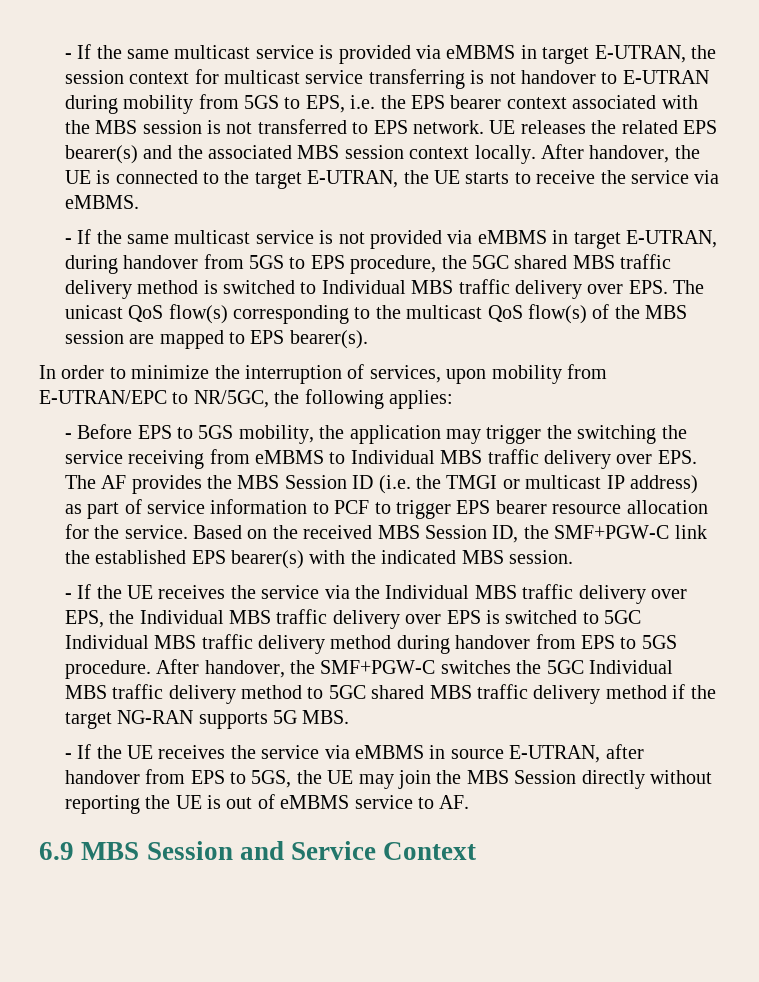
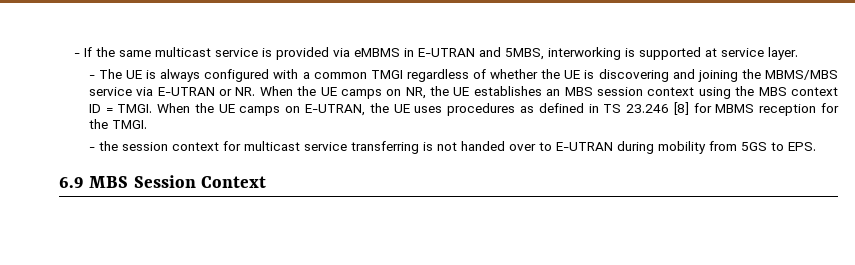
- - If the same multicast service is provided via eMBMS in target E-UTRAN, the session context for multicast service transferring is not handover to E-UTRAN during mobility from 5GS to EPS, i.e. the EPS bearer context associated with the MBS session is not transferred to EPS network. UE releases the related EPS bearer(s) and the associated MBS session context locally. After handover, the UE is connected to the target E-UTRAN, the UE starts to receive the service via eMBMS.
- - If the same multicast service is not provided via eMBMS in target E-UTRAN, during handover from 5GS to EPS procedure, the 5GC shared MBS traffic delivery method is switched to Individual MBS traffic delivery over EPS. The unicast QoS flow(s) corresponding to the multicast QoS flow(s) of the MBS session are mapped to EPS bearer(s).
- In order to minimize the interruption of services, upon mobility from E-UTRAN/EPC to NR/5GC, the following applies:
- - Before EPS to 5GS mobility, the application may trigger the switching the service receiving from eMBMS to Individual MBS traffic delivery over EPS. The AF provides the MBS Session ID (i.e. the TMGI or multicast IP address) as part of service information to PCF to trigger EPS bearer resource allocation for the service. Based on the received MBS Session ID, the SMF+PGW-C link the established EPS bearer(s) with the indicated MBS session.
- - If the UE receives the service via the Individual MBS traffic delivery over EPS, the Individual MBS traffic delivery over EPS is switched to 5GC Individual MBS traffic delivery method during handover from EPS to 5GS procedure. After handover, the SMF+PGW-C switches the 5GC Individual MBS traffic delivery method to 5GC shared MBS traffic delivery method if the target NG-RAN supports 5G MBS.
- - If the UE receives the service via eMBMS in source E-UTRAN, after handover from EPS to 5GS, the UE may join the MBS Session directly without reporting the UE is out of eMBMS service to AF.
+ - If the same multicast service is provided via eMBMS in E-UTRAN and 5MBS, interworking is supported at service layer.
+ - The UE is always configured with a common TMGI regardless of whether the UE is discovering and joining the MBMS/MBS service via E-UTRAN or NR. When the UE camps on NR, the UE establishes an MBS session context using the MBS context ID = TMGI. When the UE camps on E-UTRAN, the UE uses procedures as defined in TS 23.246 [8] for MBMS reception for the TMGI.
+ - the session context for multicast service transferring is not handed over to E-UTRAN during mobility from 5GS to EPS.
- 6.9 MBS Session and Service Context
+ 6.9 MBS Session Context

